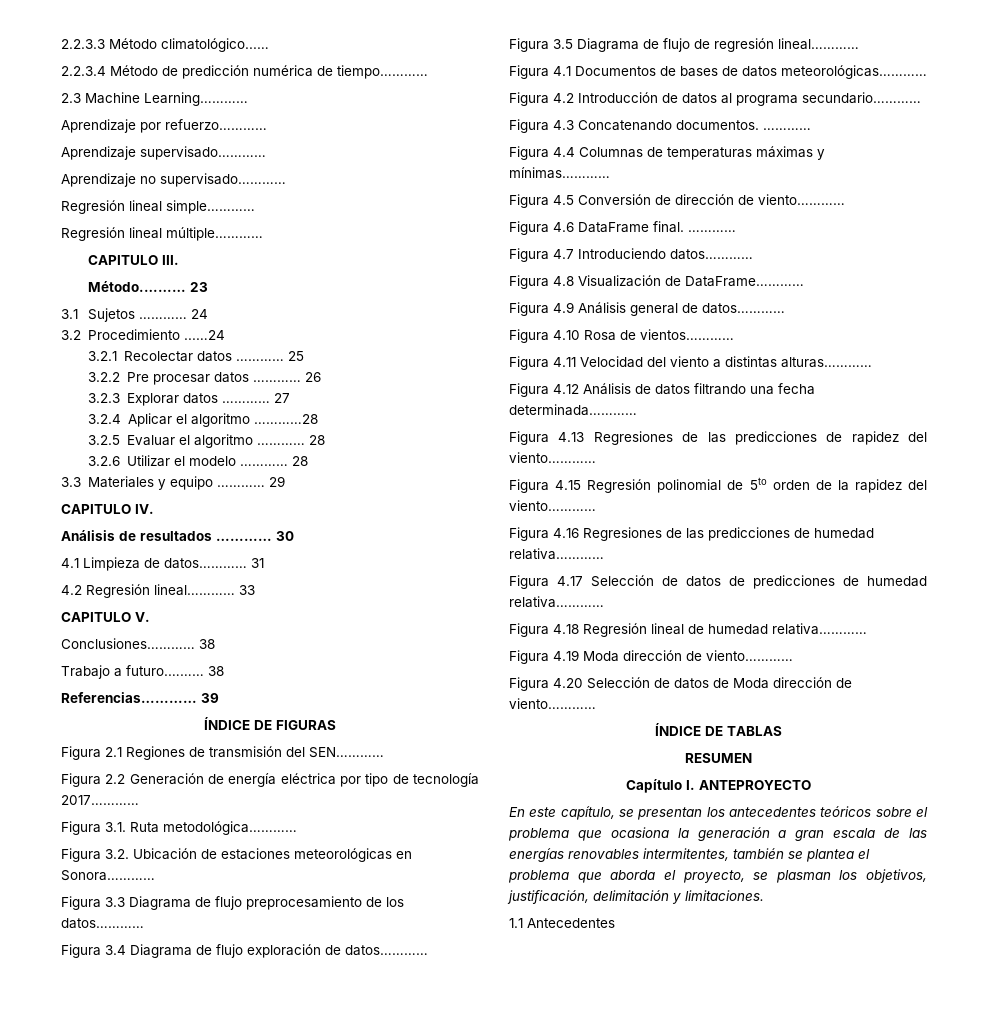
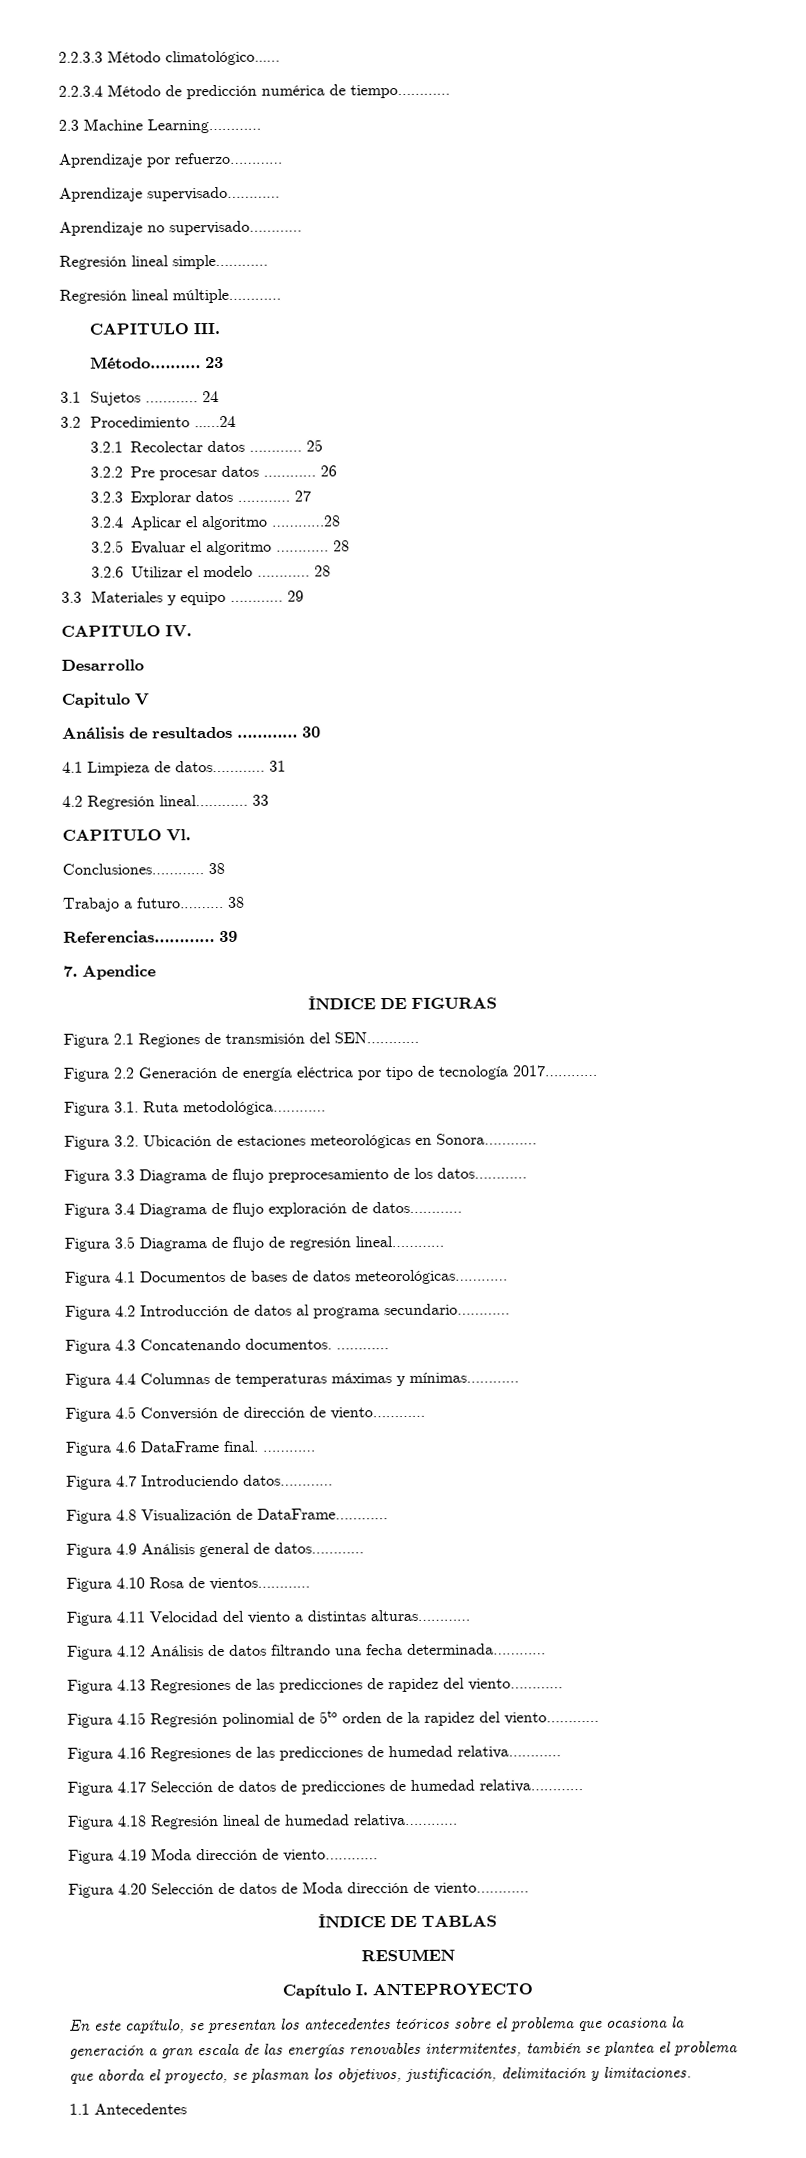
+ Desarrollo
+ Capitulo V
- CAPITULO V.
+ CAPITULO Vl.
+ 7. Apendice

